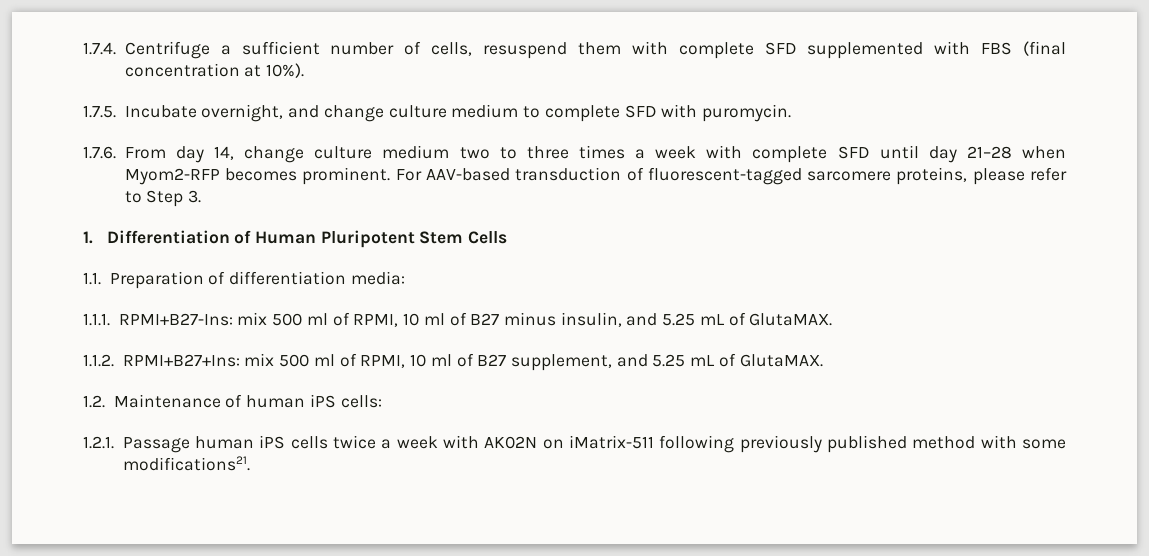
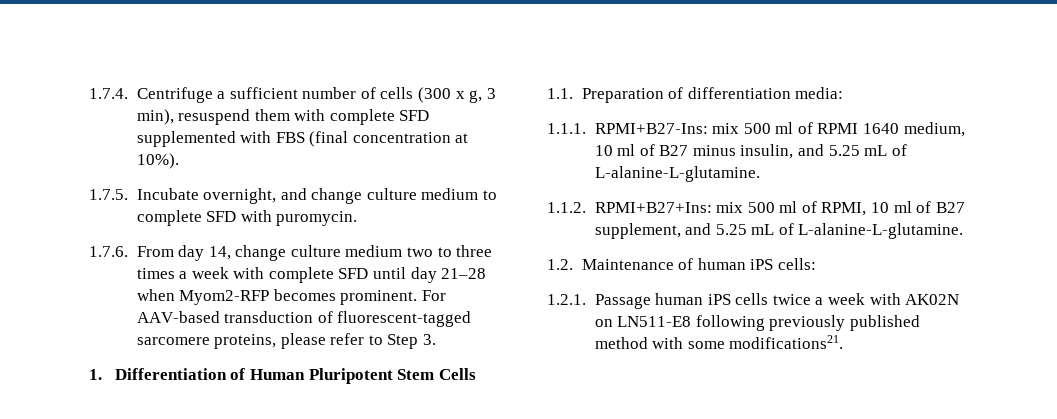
- 1.7.4. Centrifuge a sufficient number of cells, resuspend them with complete SFD supplemented with FBS (final concentration at 10%).
+ 1.7.4. Centrifuge a sufficient number of cells (300 x g, 3 min), resuspend them with complete SFD supplemented with FBS (final concentration at 10%).
- 1.1.1. RPMI+B27-Ins: mix 500 ml of RPMI, 10 ml of B27 minus insulin, and 5.25 mL of GlutaMAX.
+ 1.1.1. RPMI+B27-Ins: mix 500 ml of RPMI 1640 medium, 10 ml of B27 minus insulin, and 5.25 mL of L-alanine-L-glutamine.
- 1.1.2. RPMI+B27+Ins: mix 500 ml of RPMI, 10 ml of B27 supplement, and 5.25 mL of GlutaMAX.
+ 1.1.2. RPMI+B27+Ins: mix 500 ml of RPMI, 10 ml of B27 supplement, and 5.25 mL of L-alanine-L-glutamine.
- 1.2.1. Passage human iPS cells twice a week with AK02N on iMatrix-511 following previously published method with some modifications21.
+ 1.2.1. Passage human iPS cells twice a week with AK02N on LN511-E8 following previously published method with some modifications21.

